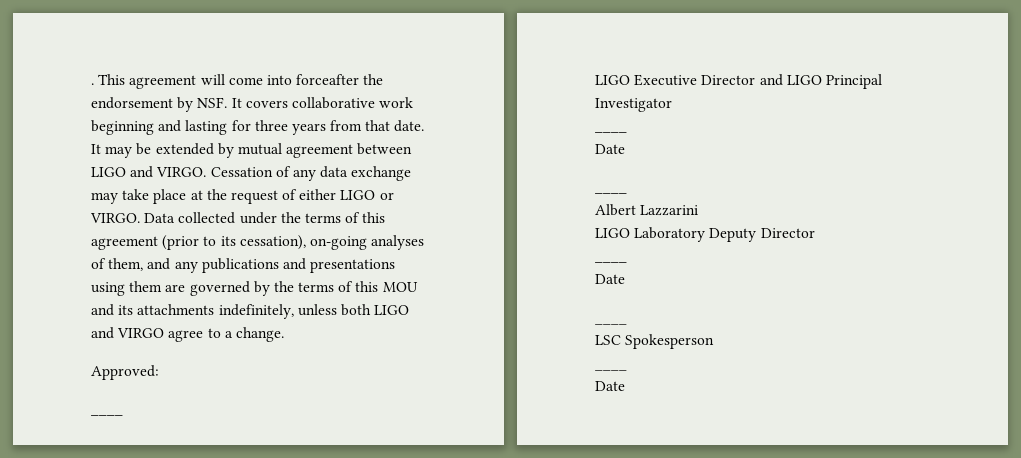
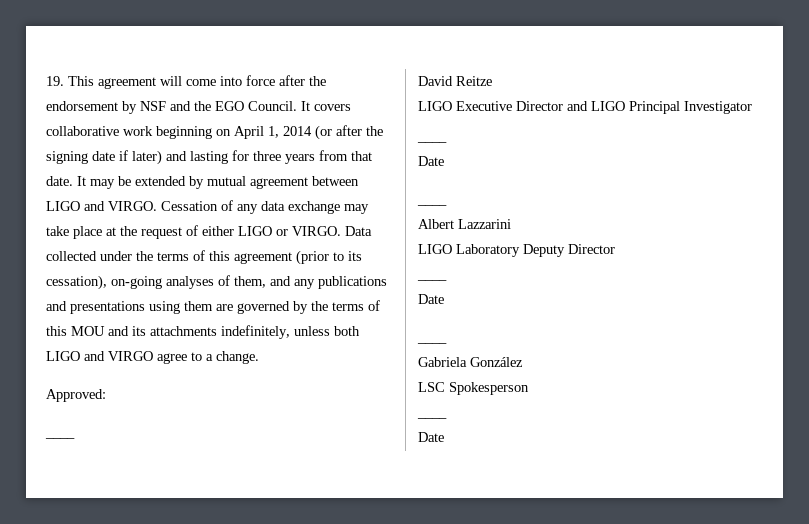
- . This agreement will come into forceafter the endorsement by NSF. It covers collaborative work beginning and lasting for three years from that date.
+ 19. This agreement will come into force after the endorsement by NSF and the EGO Council. It covers collaborative work beginning on April 1, 2014 (or after the signing date if later) and lasting for three years from that date.
+ David Reitze
+ Gabriela González

